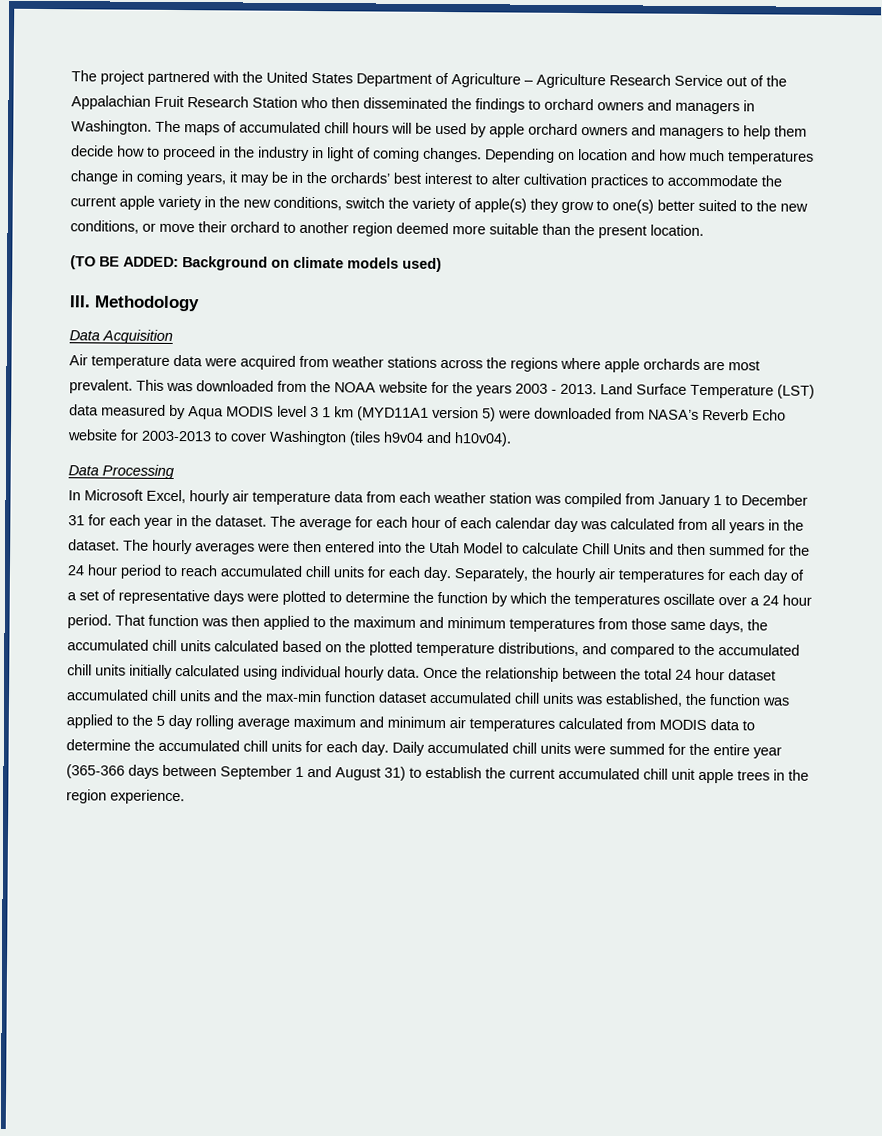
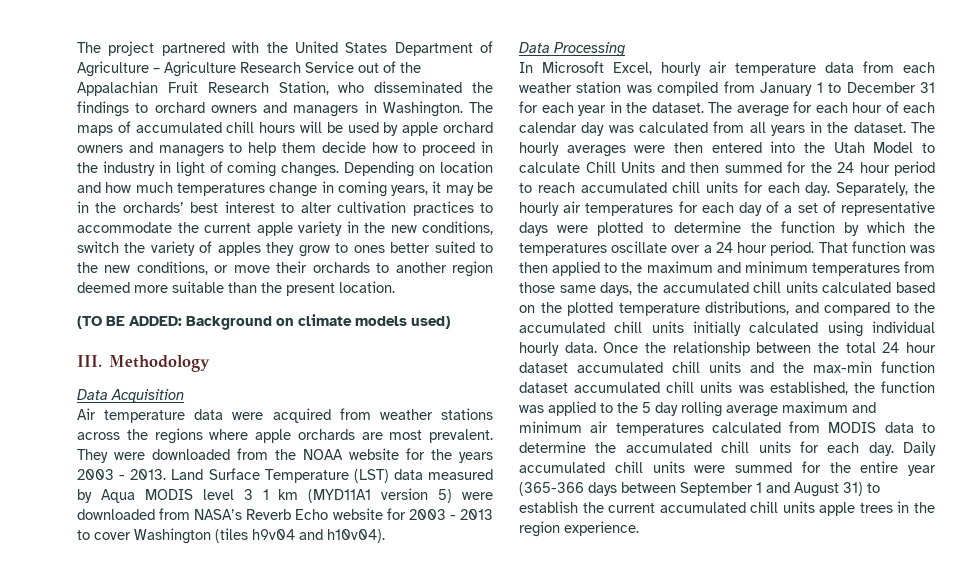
- The project partnered with the United States Department of Agriculture – Agriculture Research Service out of the Appalachian Fruit Research Station who then disseminated the findings to orchard owners and managers in Washington.
+ The project partnered with the United States Department of Agriculture – Agriculture Research Service out of the Appalachian Fruit Research Station, who disseminated the findings to orchard owners and managers in Washington.
- Depending on location and how much temperatures change in coming years, it may be in the orchards’ best interest to alter cultivation practices to accommodate the current apple variety in the new conditions, switch the variety of apple(s) they grow to one(s) better suited to the new conditions, or move their orchard to another region deemed more suitable than the present location.
+ Depending on location and how much temperatures change in coming years, it may be in the orchards’ best interest to alter cultivation practices to accommodate the current apple variety in the new conditions, switch the variety of apples they grow to ones better suited to the new conditions, or move their orchards to another region deemed more suitable than the present location.
- This was downloaded from the NOAA website for the years 2003 - 2013.
+ They were downloaded from the NOAA website for the years 2003 - 2013.
- Land Surface Temperature (LST) data measured by Aqua MODIS level 3 1 km (MYD11A1 version 5) were downloaded from NASA’s Reverb Echo website for 2003-2013 to cover Washington (tiles h9v04 and h10v04).
+ Land Surface Temperature (LST) data measured by Aqua MODIS level 3 1 km (MYD11A1 version 5) were downloaded from NASA’s Reverb Echo website for 2003 - 2013 to cover Washington (tiles h9v04 and h10v04).
- Daily accumulated chill units were summed for the entire year (365-366 days between September 1 and August 31) to establish the current accumulated chill unit apple trees in the region experience.
+ Daily accumulated chill units were summed for the entire year (365-366 days between September 1 and August 31) to establish the current accumulated chill units apple trees in the region experience.

